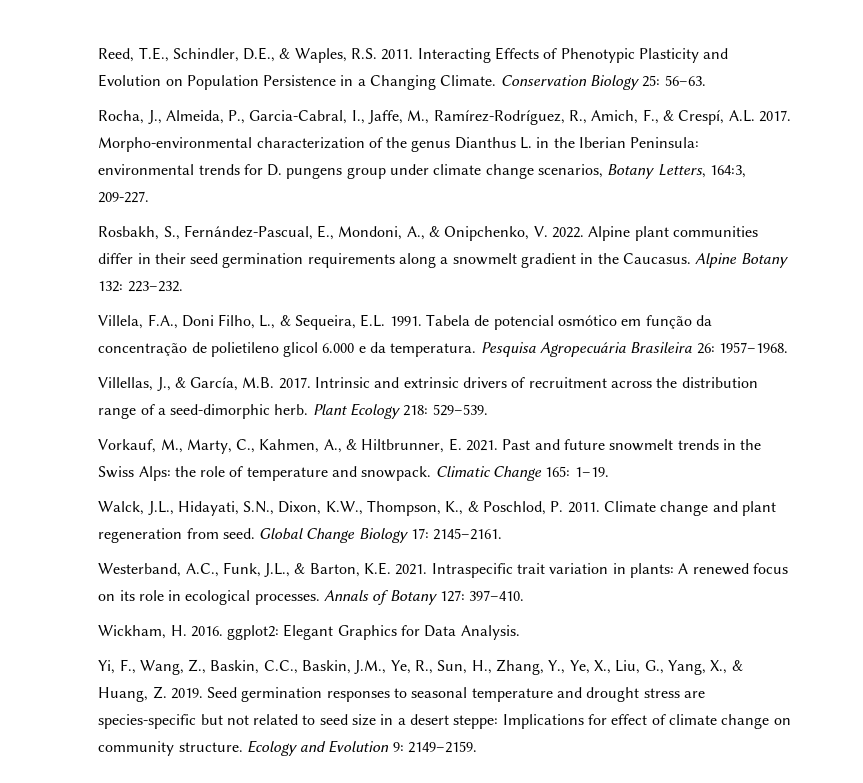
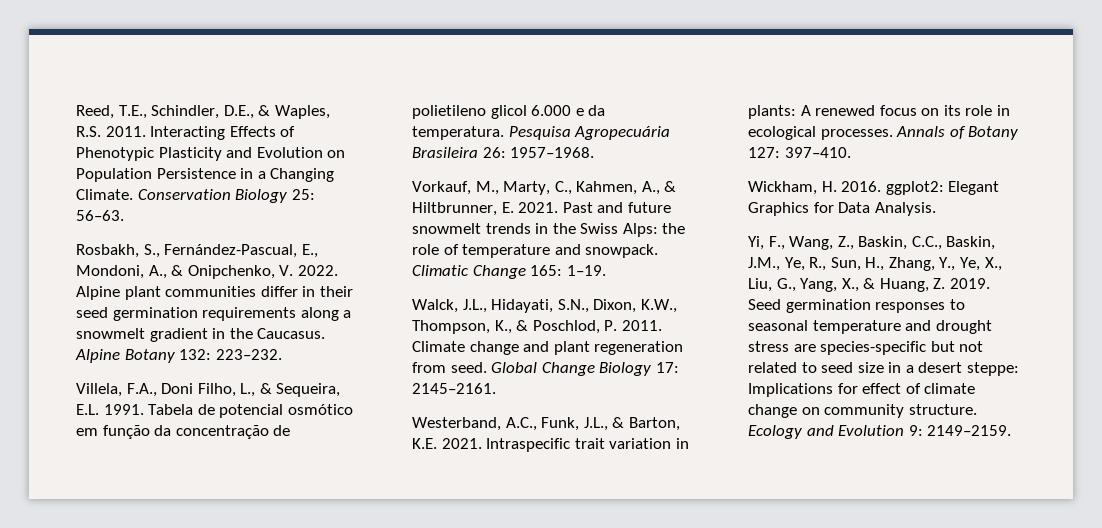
- Rocha, J., Almeida, P., Garcia-Cabral, I., Jaffe, M., Ramírez-Rodríguez, R., Amich, F., & Crespí, A.L. 2017. Morpho-environmental characterization of the genus Dianthus L. in the Iberian Peninsula: environmental trends for D. pungens group under climate change scenarios, Botany Letters, 164:3, 209-227.
- Villellas, J., & García, M.B. 2017. Intrinsic and extrinsic drivers of recruitment across the distribution range of a seed-dimorphic herb. Plant Ecology 218: 529–539.

